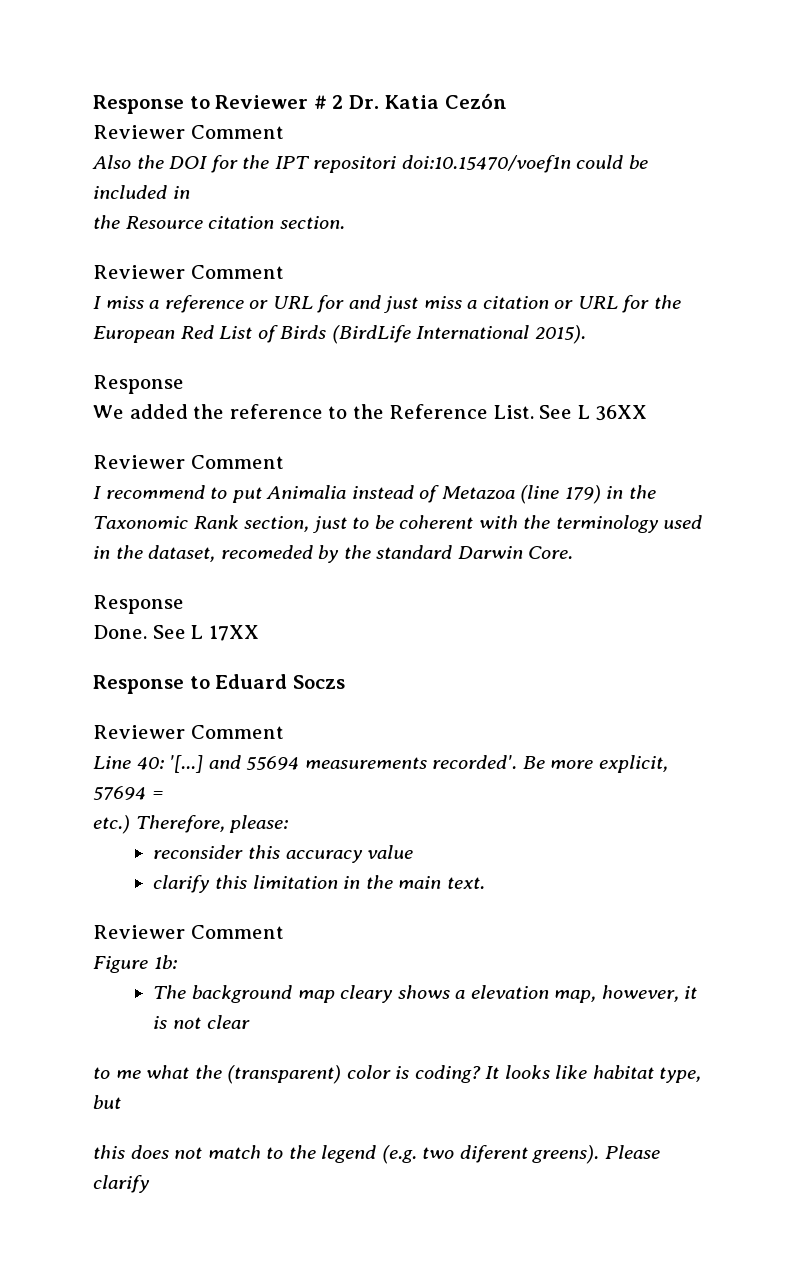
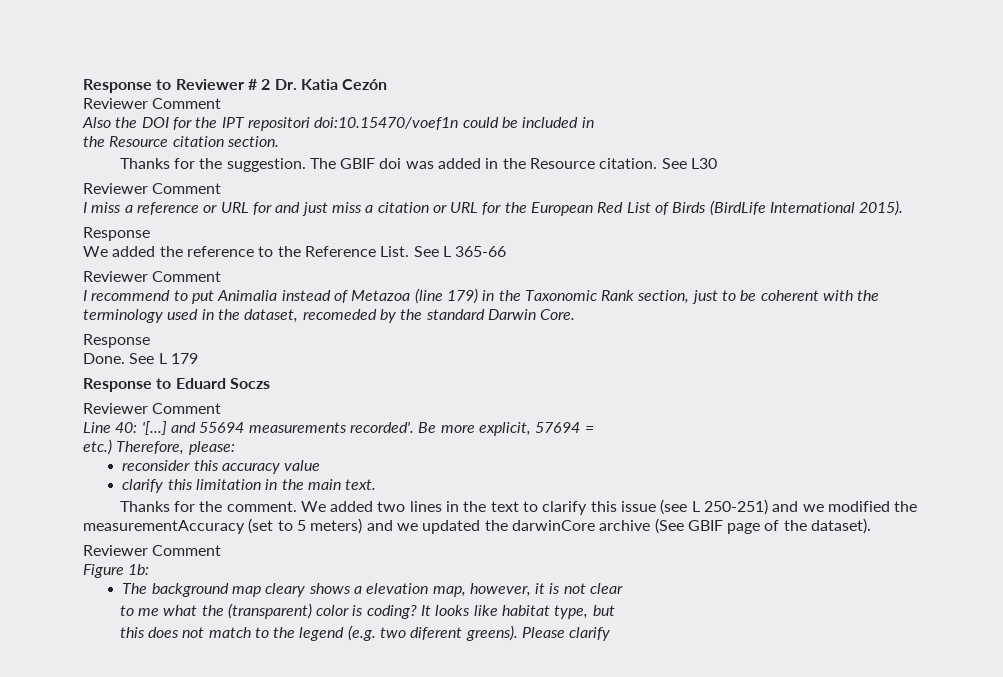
+ Thanks for the suggestion. The GBIF doi was added in the Resource citation. See L30
- See L 36XX
+ See L 365-66
- See L 17XX
+ See L 179
+ Thanks for the comment. We added two lines in the text to clarify this issue (see L 250-251) and we modified the measurementAccuracy (set to 5 meters) and we updated the darwinCore archive (See GBIF page of the dataset).

